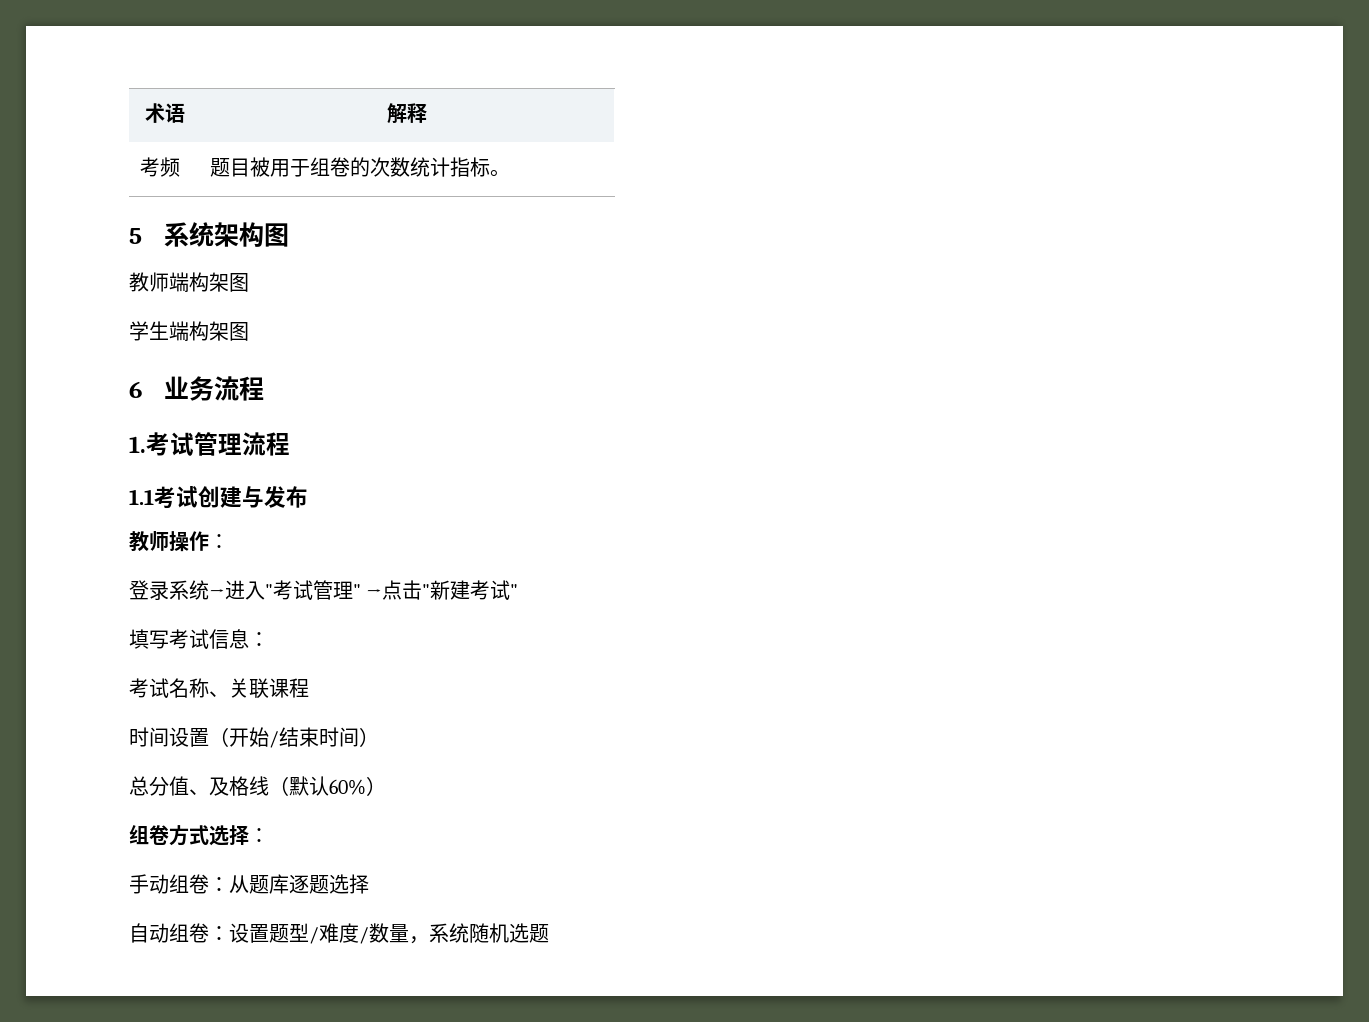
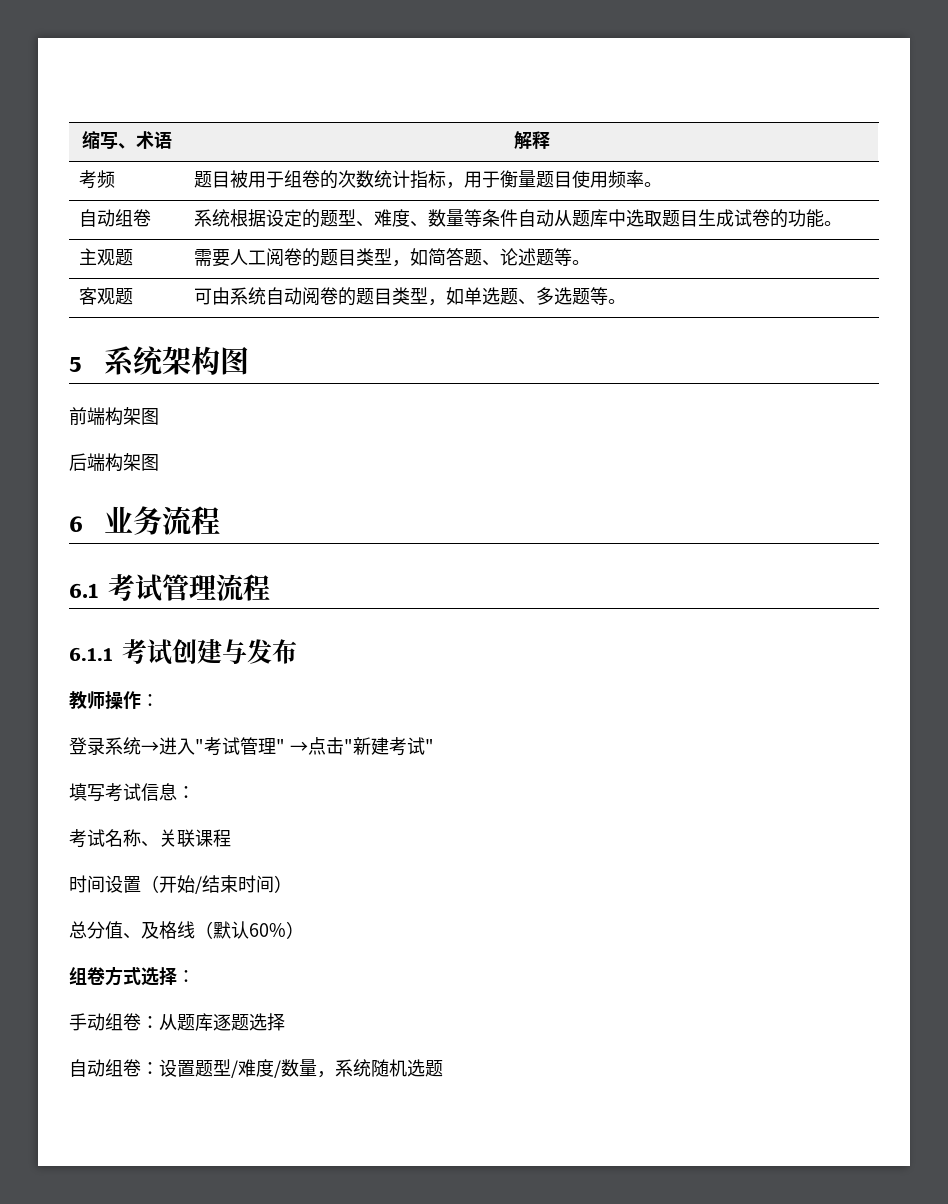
- 术语 | 解释
+ 缩写、术语 | 解释
- 考频 | 题目被用于组卷的次数统计指标。
+ 考频 | 题目被用于组卷的次数统计指标，用于衡量题目使用频率。
+ 自动组卷 | 系统根据设定的题型、难度、数量等条件自动从题库中选取题目生成试卷的功能。
+ 主观题 | 需要人工阅卷的题目类型，如简答题、论述题等。
+ 客观题 | 可由系统自动阅卷的题目类型，如单选题、多选题等。
- 教师端构架图
- 学生端构架图
+ 前端构架图
+ 后端构架图
- 1.考试管理流程
+ 6.1考试管理流程
- 1.1考试创建与发布
+ 6.1.1考试创建与发布

